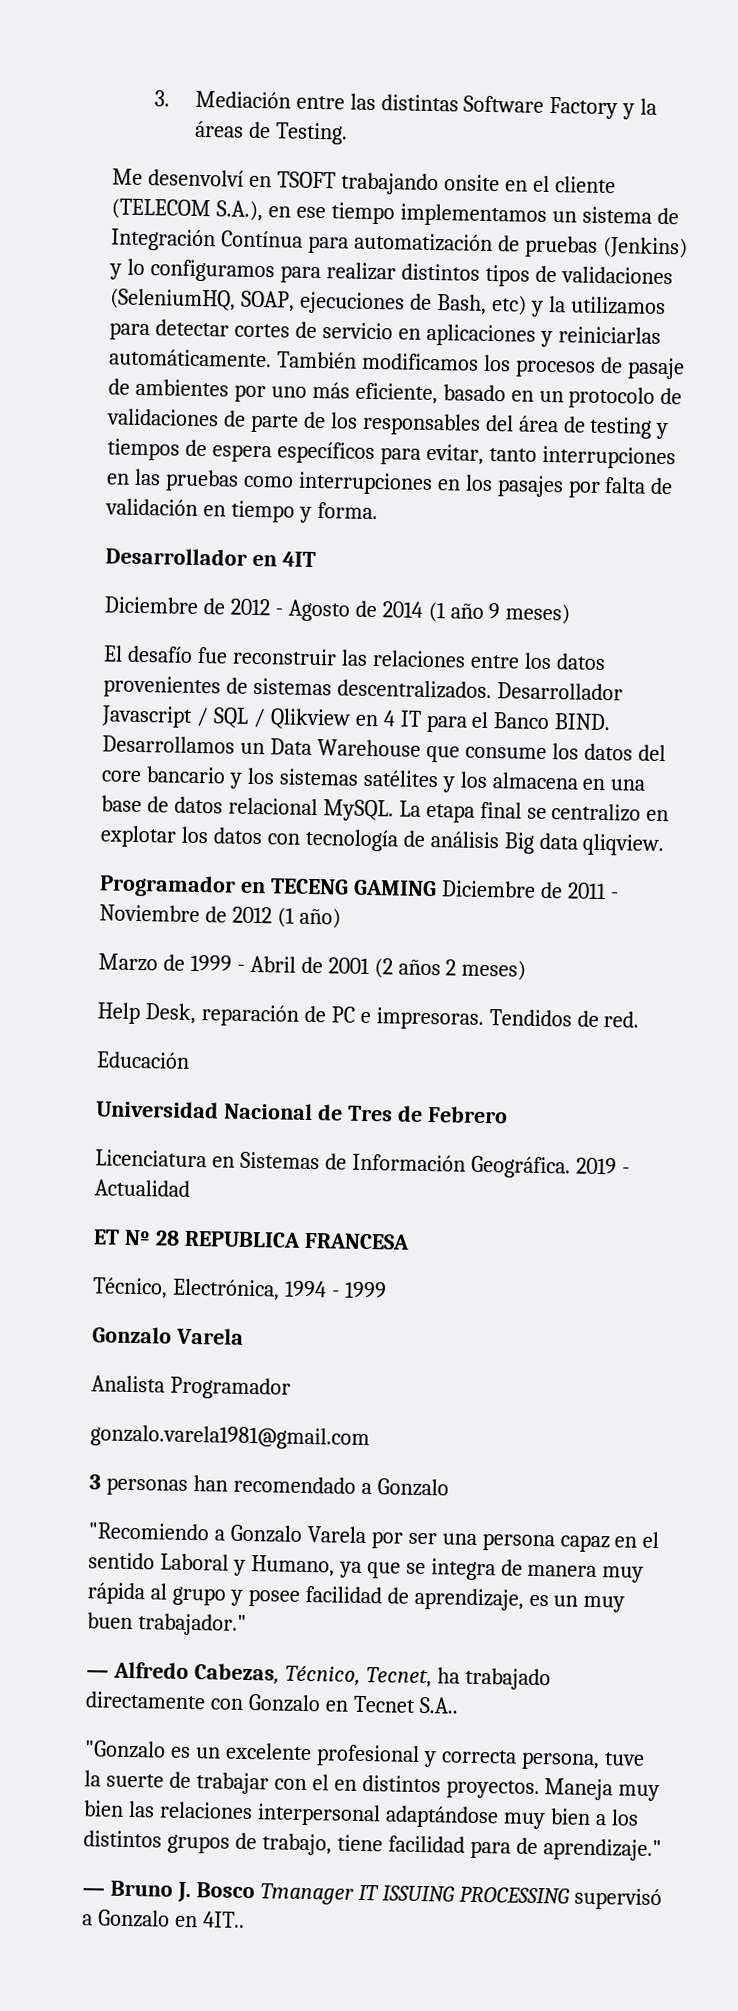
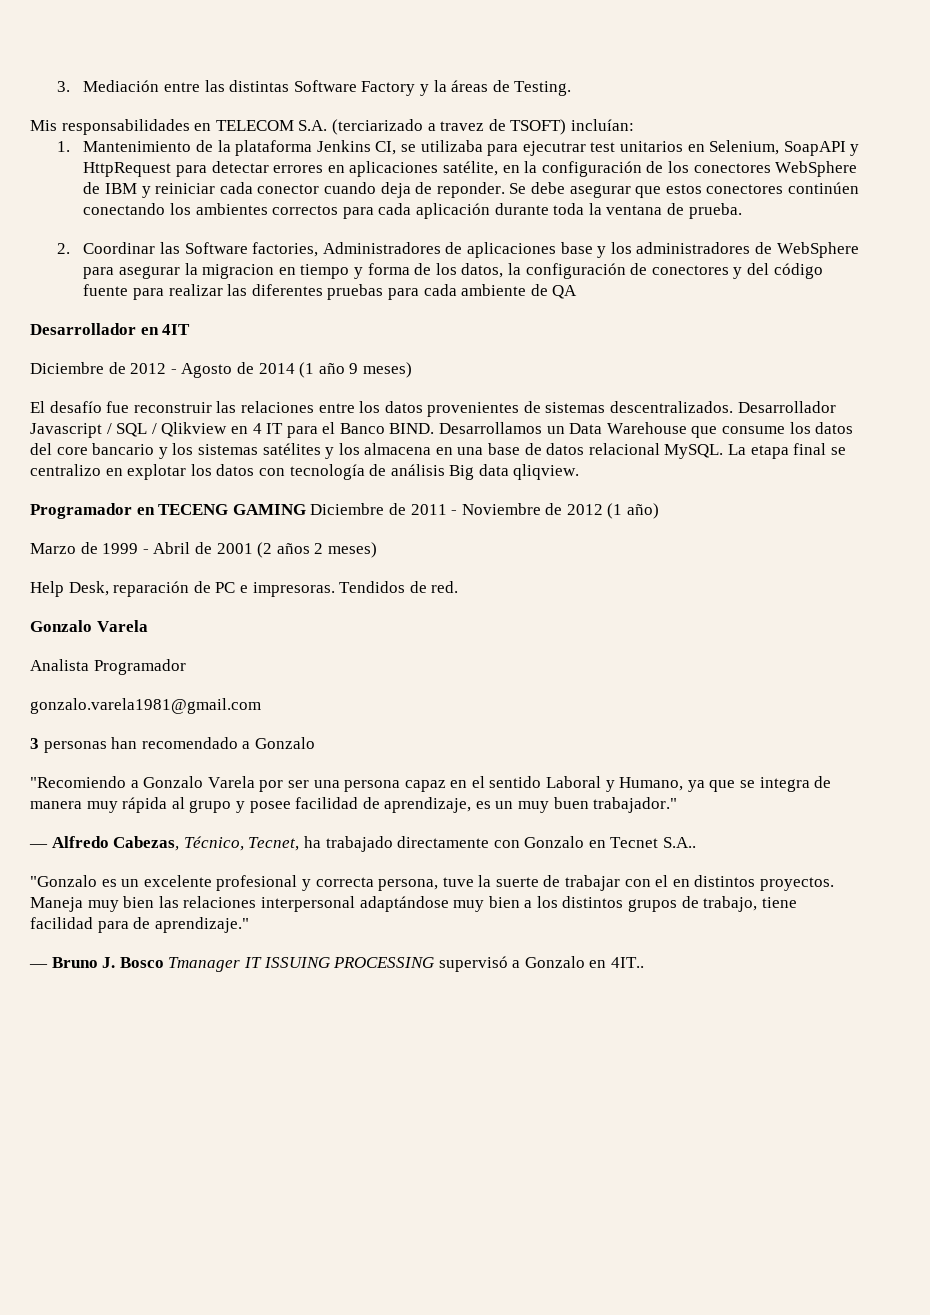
- Me desenvolví en TSOFT trabajando onsite en el cliente (TELECOM S.A.), en ese tiempo implementamos un sistema de Integración Contínua para automatización de pruebas (Jenkins) y lo configuramos para realizar distintos tipos de validaciones (SeleniumHQ, SOAP, ejecuciones de Bash, etc) y la utilizamos para detectar cortes de servicio en aplicaciones y reiniciarlas automáticamente. También modificamos los procesos de pasaje de ambientes por uno más eficiente, basado en un protocolo de validaciones de parte de los responsables del área de testing y tiempos de espera específicos para evitar, tanto interrupciones en las pruebas como interrupciones en los pasajes por falta de validación en tiempo y forma.
+ Mis responsabilidades en TELECOM S.A. (terciarizado a travez de TSOFT) incluían:
+ 1. Mantenimiento de la plataforma Jenkins CI, se utilizaba para ejecutrar test unitarios en Selenium, SoapAPI y HttpRequest para detectar errores en aplicaciones satélite, en la configuración de los conectores WebSphere de IBM y reiniciar cada conector cuando deja de reponder. Se debe asegurar que estos conectores continúen conectando los ambientes correctos para cada aplicación durante toda la ventana de prueba.
+ 2. Coordinar las Software factories, Administradores de aplicaciones base y los administradores de WebSphere para asegurar la migracion en tiempo y forma de los datos, la configuración de conectores y del código fuente para realizar las diferentes pruebas para cada ambiente de QA
- Educación
- Universidad Nacional de Tres de Febrero
- Licenciatura en Sistemas de Información Geográfica. 2019 - Actualidad
- ET Nº 28 REPUBLICA FRANCESA
- Técnico, Electrónica, 1994 - 1999

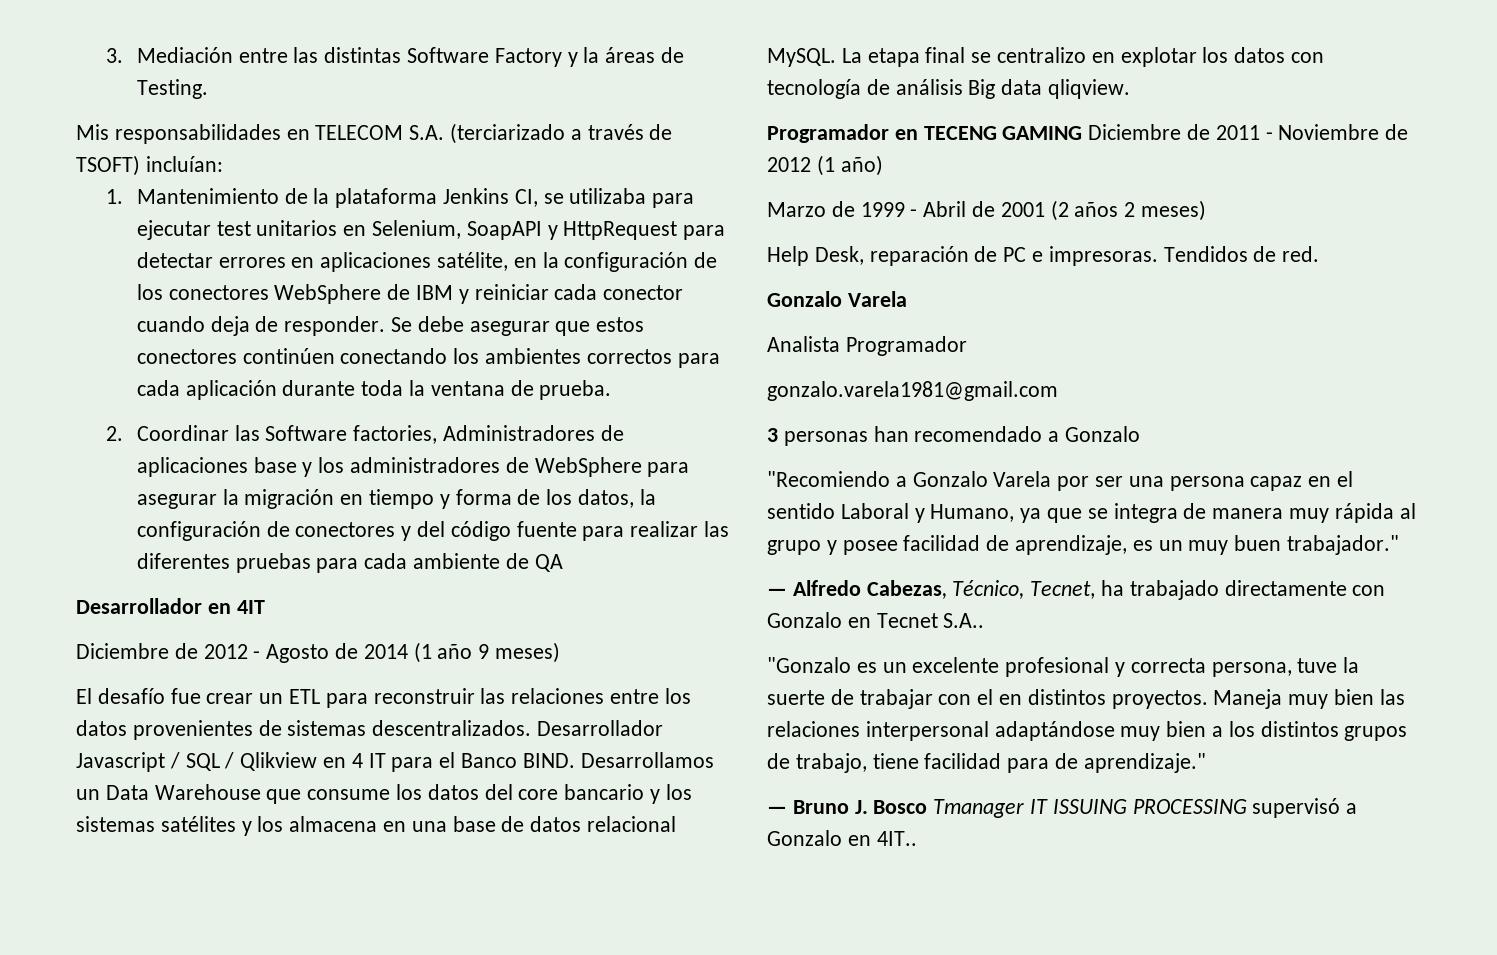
- Mis responsabilidades en TELECOM S.A. (terciarizado a travez de TSOFT) incluían:
+ Mis responsabilidades en TELECOM S.A. (terciarizado a través de TSOFT) incluían:
- 1. Mantenimiento de la plataforma Jenkins CI, se utilizaba para ejecutrar test unitarios en Selenium, SoapAPI y HttpRequest para detectar errores en aplicaciones satélite, en la configuración de los conectores WebSphere de IBM y reiniciar cada conector cuando deja de reponder.
+ 1. Mantenimiento de la plataforma Jenkins CI, se utilizaba para ejecutar test unitarios en Selenium, SoapAPI y HttpRequest para detectar errores en aplicaciones satélite, en la configuración de los conectores WebSphere de IBM y reiniciar cada conector cuando deja de responder.
- 2. Coordinar las Software factories, Administradores de aplicaciones base y los administradores de WebSphere para asegurar la migracion en tiempo y forma de los datos, la configuración de conectores y del código fuente para realizar las diferentes pruebas para cada ambiente de QA
+ 2. Coordinar las Software factories, Administradores de aplicaciones base y los administradores de WebSphere para asegurar la migración en tiempo y forma de los datos, la configuración de conectores y del código fuente para realizar las diferentes pruebas para cada ambiente de QA
- El desafío fue reconstruir las relaciones entre los datos provenientes de sistemas descentralizados.
+ El desafío fue crear un ETL para reconstruir las relaciones entre los datos provenientes de sistemas descentralizados.

